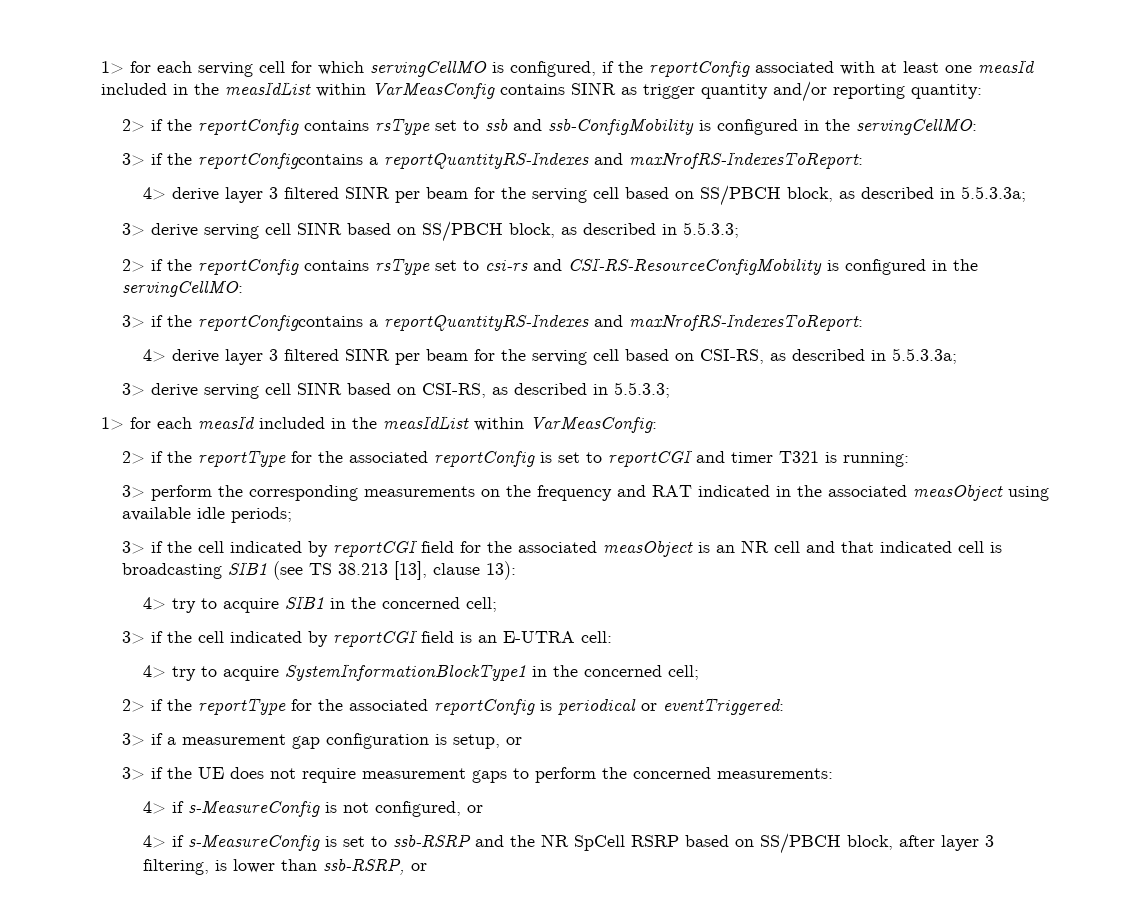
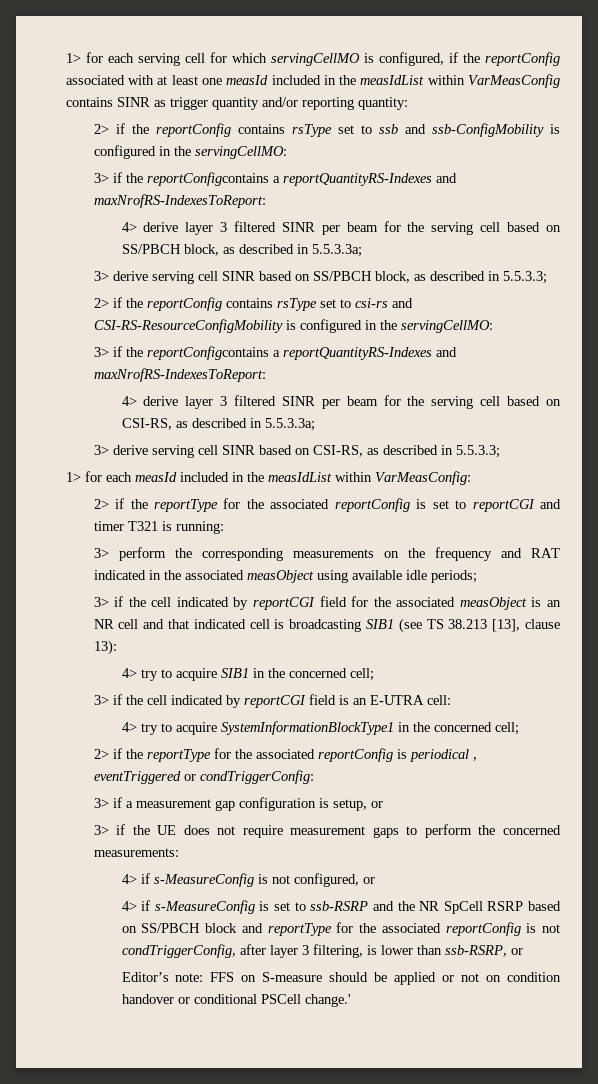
- 2> if the reportType for the associated reportConfig is periodical or eventTriggered:
+ 2> if the reportType for the associated reportConfig is periodical , eventTriggered or condTriggerConfig:
- 4> if s-MeasureConfig is set to ssb-RSRP and the NR SpCell RSRP based on SS/PBCH block, after layer 3 filtering, is lower than ssb-RSRP, or
+ 4> if s-MeasureConfig is set to ssb-RSRP and the NR SpCell RSRP based on SS/PBCH block and reportType for the associated reportConfig is not condTriggerConfig, after layer 3 filtering, is lower than ssb-RSRP, or
+ Editor’s note: FFS on S-measure should be applied or not on condition handover or conditional PSCell change.'

